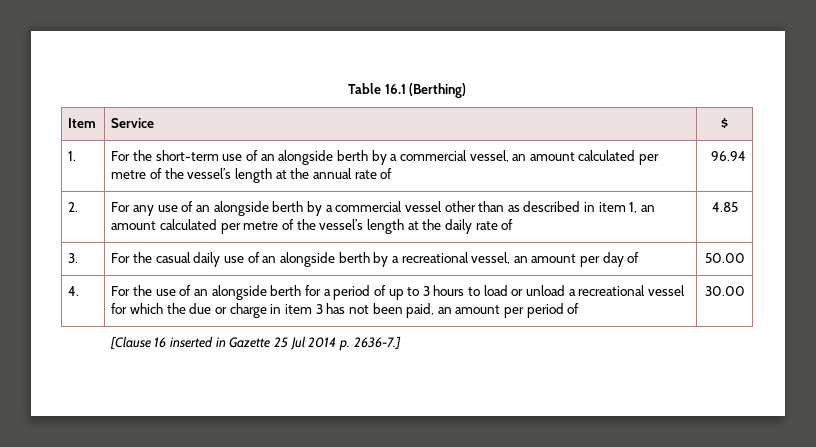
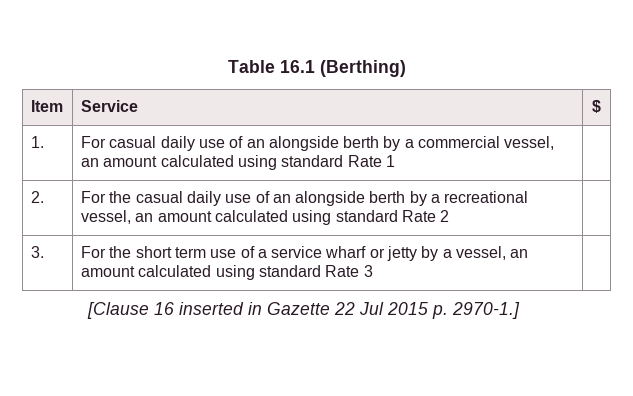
- 1. | For the short-term use of an alongside berth by a commercial vessel, an amount calculated per metre of the vessel’s length at the annual rate of | 96.94
- 2. | For any use of an alongside berth by a commercial vessel other than as described in item 1, an amount calculated per metre of the vessel’s length at the daily rate of | 4.85
- 3. | For the casual daily use of an alongside berth by a recreational vessel, an amount per day of | 50.00
- 4. | For the use of an alongside berth for a period of up to 3 hours to load or unload a recreational vessel for which the due or charge in item 3 has not been paid, an amount per period of | 30.00
+ 1. | For casual daily use of an alongside berth by a commercial vessel, an amount calculated using standard Rate 1 |
+ 2. | For the casual daily use of an alongside berth by a recreational vessel, an amount calculated using standard Rate 2 |
+ 3. | For the short term use of a service wharf or jetty by a vessel, an amount calculated using standard Rate 3 |
- [Clause 16 inserted in Gazette 25 Jul 2014 p. 2636-7.]
+ [Clause 16 inserted in Gazette 22 Jul 2015 p. 2970-1.]

